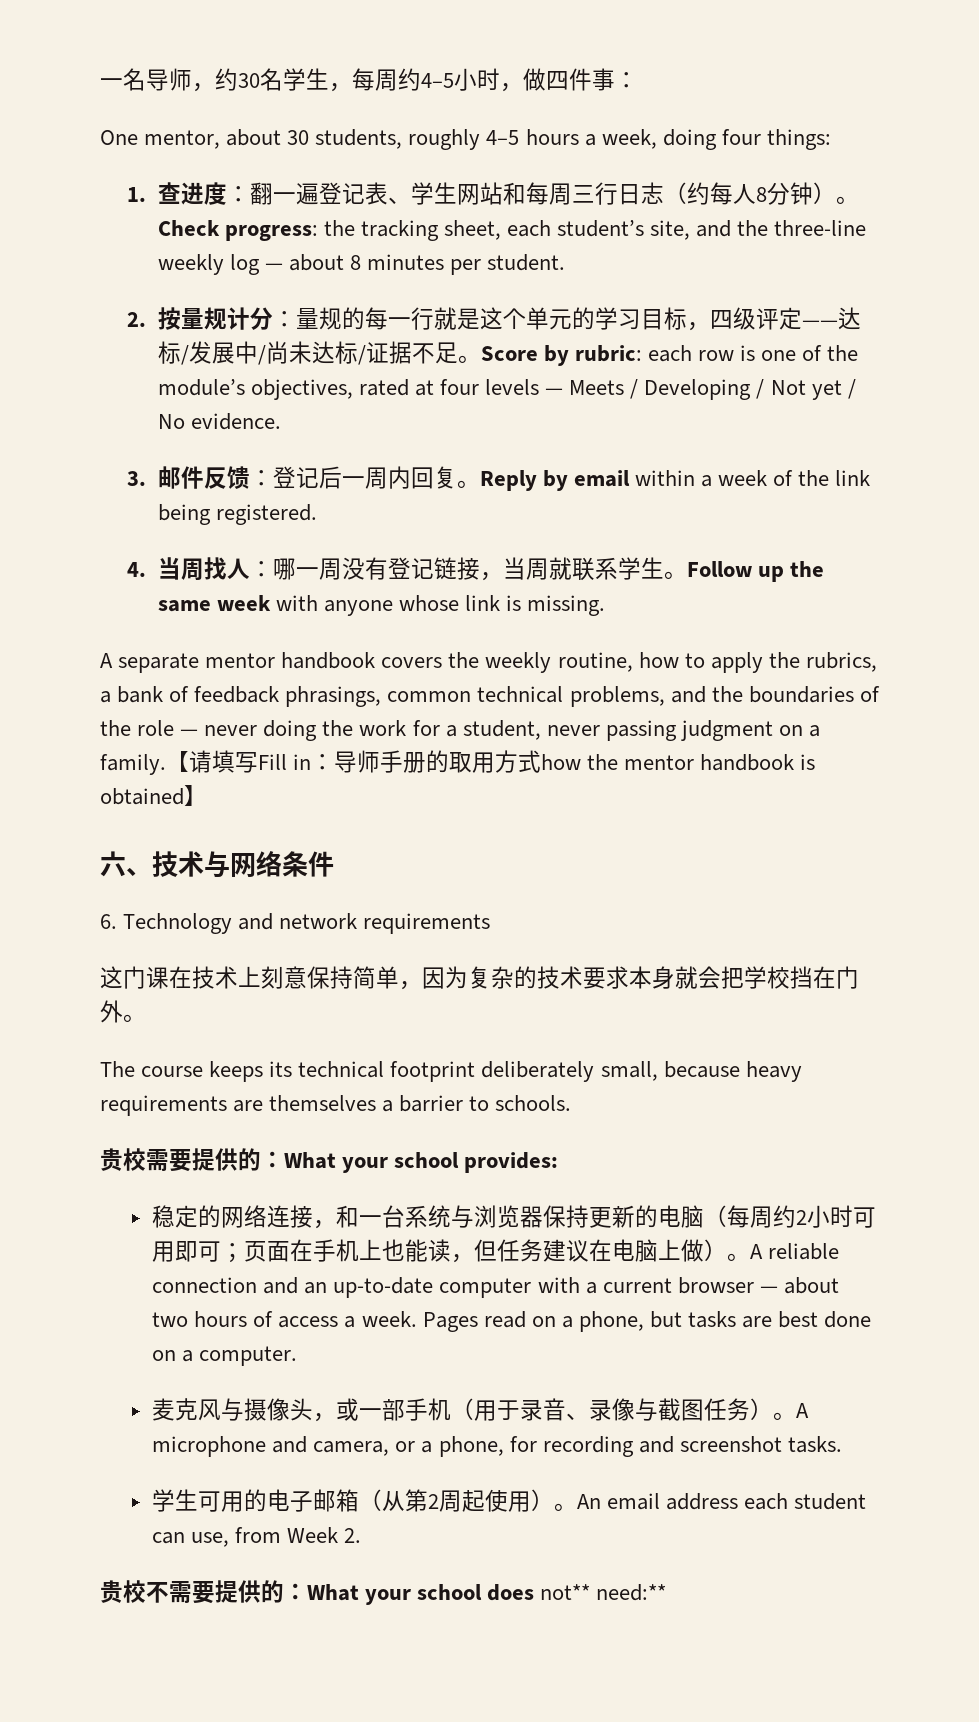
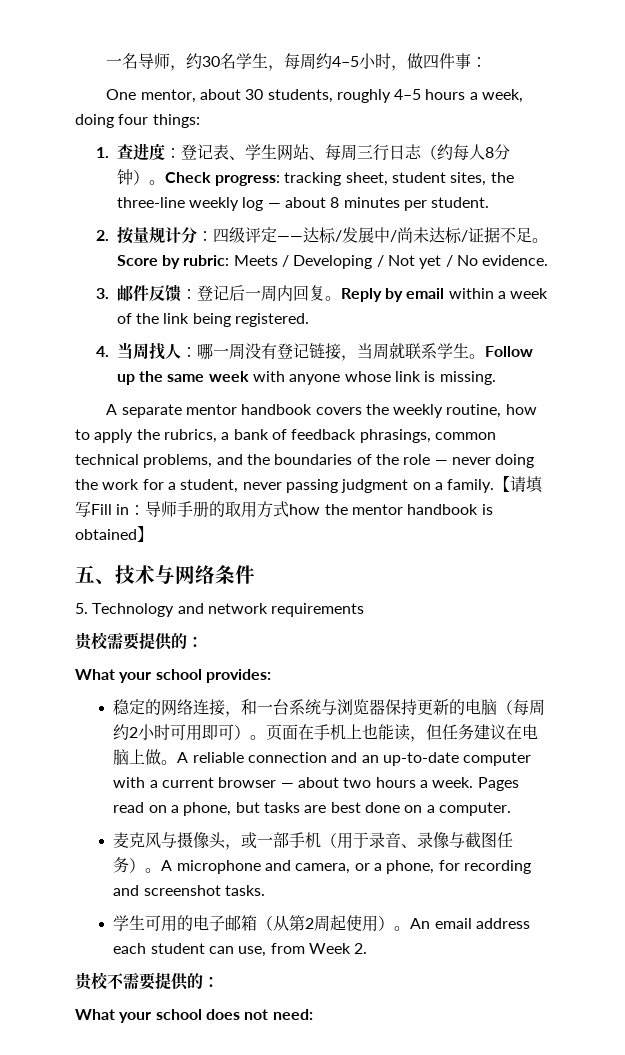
- 1.查进度：翻一遍登记表、学生网站和每周三行日志（约每人8分钟）。
+ 1.查进度：登记表、学生网站、每周三行日志（约每人8分钟）。
- Check progress: the tracking sheet, each student’s site, and the three-line weekly log — about 8 minutes per student.
+ Check progress: tracking sheet, student sites, the three-line weekly log — about 8 minutes per student.
- 2.按量规计分：量规的每一行就是这个单元的学习目标，四级评定——达标/发展中/尚未达标/证据不足。
+ 2.按量规计分：四级评定——达标/发展中/尚未达标/证据不足。
- Score by rubric: each row is one of the module’s objectives, rated at four levels — Meets / Developing / Not yet / No evidence.
+ Score by rubric: Meets / Developing / Not yet / No evidence.
- 六、技术与网络条件
+ 五、技术与网络条件
- 6. Technology and network requirements
+ 5. Technology and network requirements
- 这门课在技术上刻意保持简单，因为复杂的技术要求本身就会把学校挡在门外。
- The course keeps its technical footprint deliberately small, because heavy requirements are themselves a barrier to schools.
- 贵校需要提供的：What your school provides:
+ 贵校需要提供的：
+ What your school provides:
- 稳定的网络连接，和一台系统与浏览器保持更新的电脑（每周约2小时可用即可；页面在手机上也能读，但任务建议在电脑上做）。
+ 稳定的网络连接，和一台系统与浏览器保持更新的电脑（每周约2小时可用即可）。页面在手机上也能读，但任务建议在电脑上做。
- A reliable connection and an up-to-date computer with a current browser — about two hours of access a week.
+ A reliable connection and an up-to-date computer with a current browser — about two hours a week.
- 贵校不需要提供的：What your school does not** need:**
+ 贵校不需要提供的：
+ What your school does not need:

